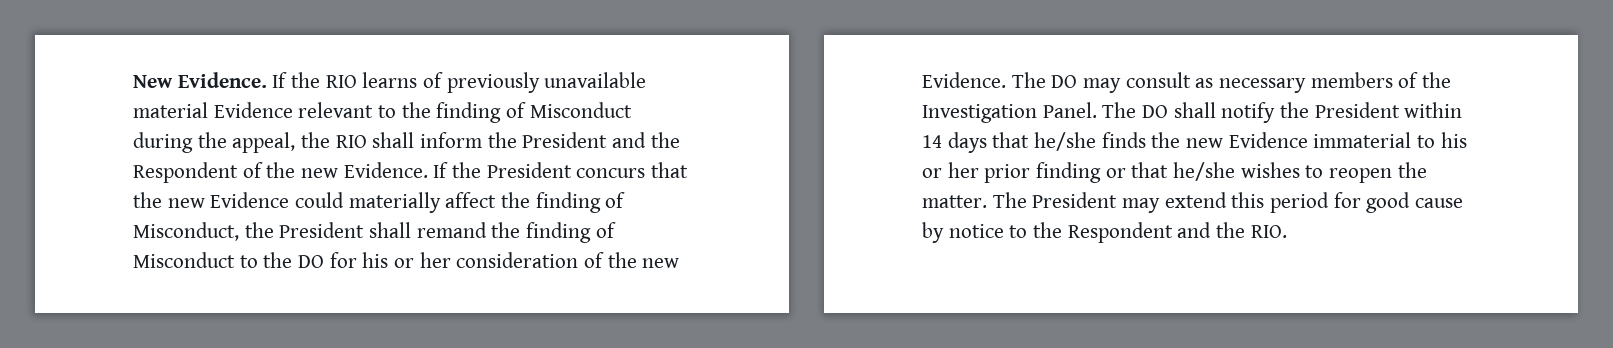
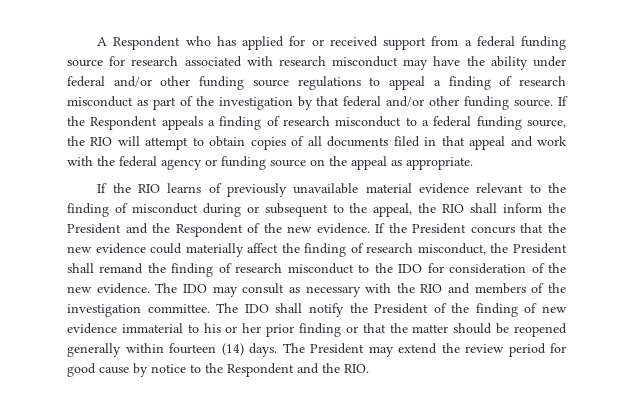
- New Evidence. If the RIO learns of previously unavailable material Evidence relevant to the finding of Misconduct during the appeal, the RIO shall inform the President and the Respondent of the new Evidence.
+ A Respondent who has applied for or received support from a federal funding source for research associated with research misconduct may have the ability under federal and/or other funding source regulations to appeal a finding of research misconduct as part of the investigation by that federal and/or other funding source. If the Respondent appeals a finding of research misconduct to a federal funding source, the RIO will attempt to obtain copies of all documents filed in that appeal and work with the federal agency or funding source on the appeal as appropriate.
+ If the RIO learns of previously unavailable material evidence relevant to the finding of misconduct during or subsequent to the appeal, the RIO shall inform the President and the Respondent of the new evidence.
- If the President concurs that the new Evidence could materially affect the finding of Misconduct, the President shall remand the finding of Misconduct to the DO for his or her consideration of the new Evidence. The DO may consult as necessary members of the Investigation Panel. The DO shall notify the President within 14 days that he/she finds the new Evidence immaterial to his or her prior finding or that he/she wishes to reopen the matter.
+ If the President concurs that the new evidence could materially affect the finding of research misconduct, the President shall remand the finding of research misconduct to the IDO for consideration of the new evidence. The IDO may consult as necessary with the RIO and members of the investigation committee. The IDO shall notify the President of the finding of new evidence immaterial to his or her prior finding or that the matter should be reopened generally within fourteen (14) days.
- The President may extend this period for good cause by notice to the Respondent and the RIO.
+ The President may extend the review period for good cause by notice to the Respondent and the RIO.

